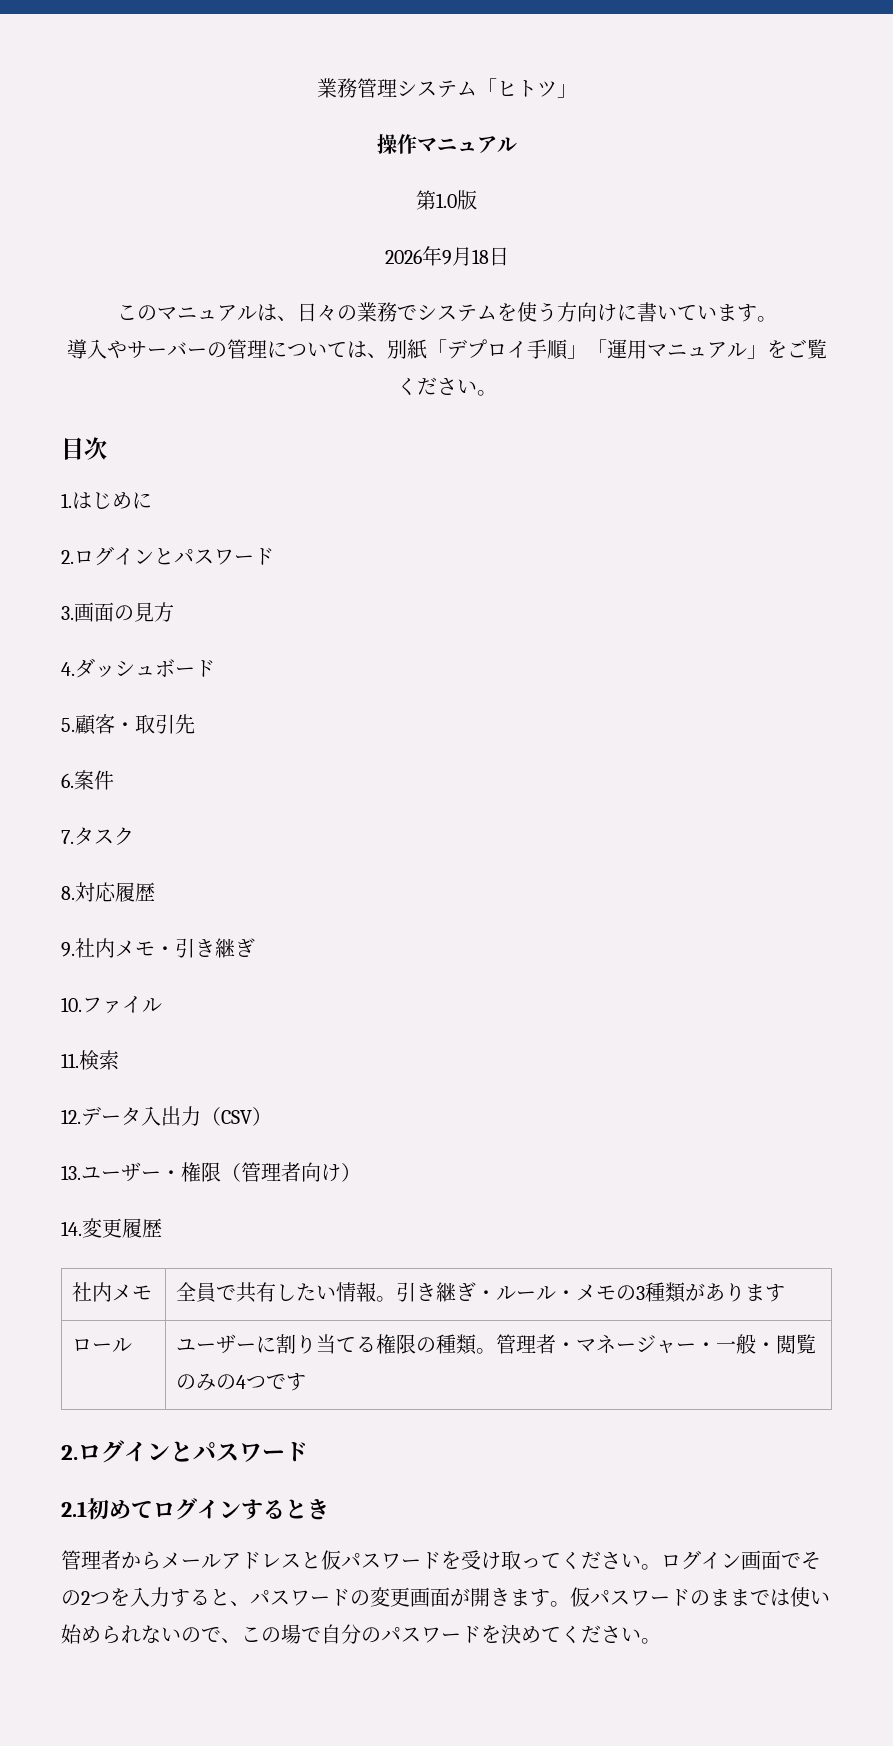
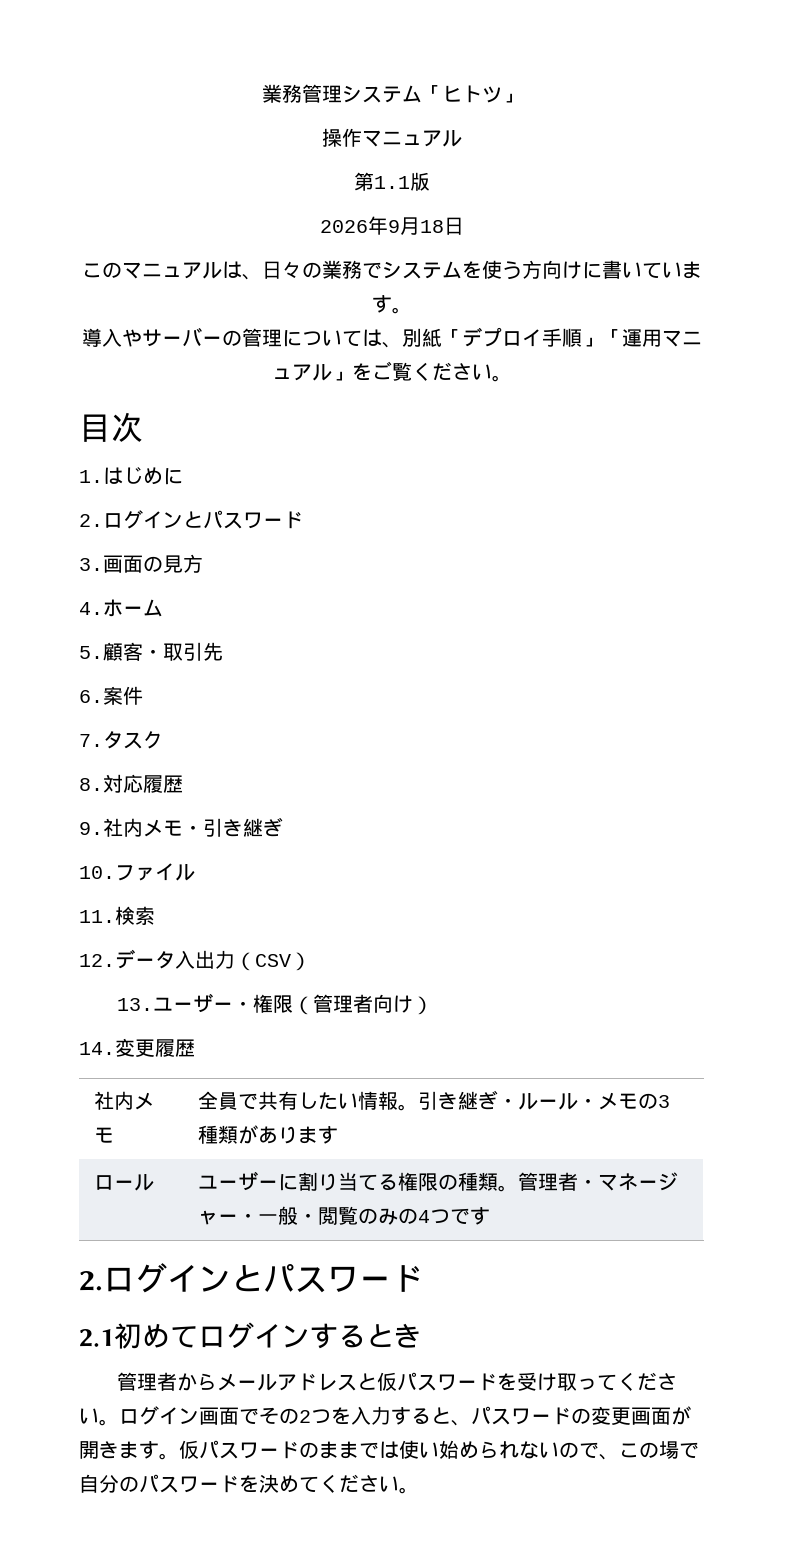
- 第1.0版
+ 第1.1版
- 4.ダッシュボード
+ 4.ホーム

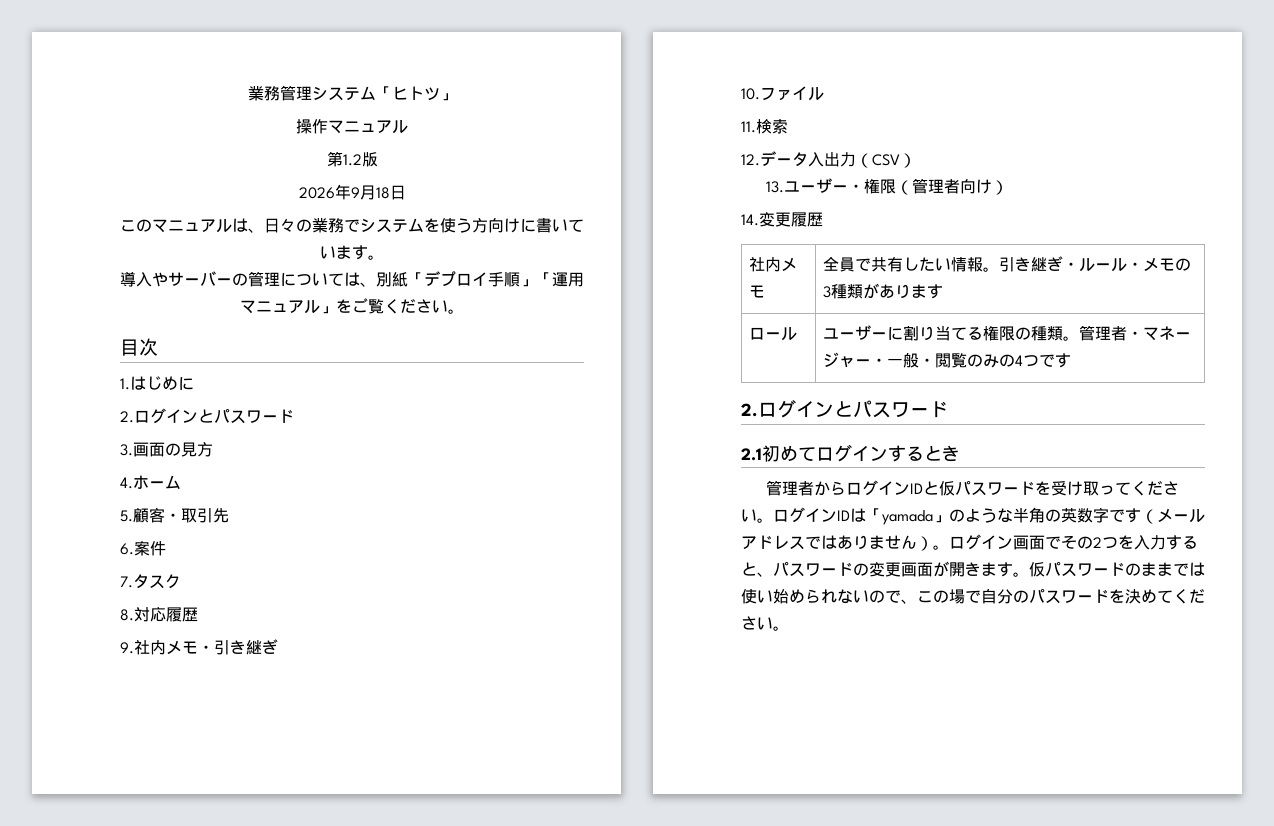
- 第1.1版
+ 第1.2版
- 管理者からメールアドレスと仮パスワードを受け取ってください。
+ 管理者からログインIDと仮パスワードを受け取ってください。
- ログイン画面でその2つを入力すると、パスワードの変更画面が開きます。
+ ログインIDは「yamada」のような半角の英数字です（メールアドレスではありません）。ログイン画面でその2つを入力すると、パスワードの変更画面が開きます。

